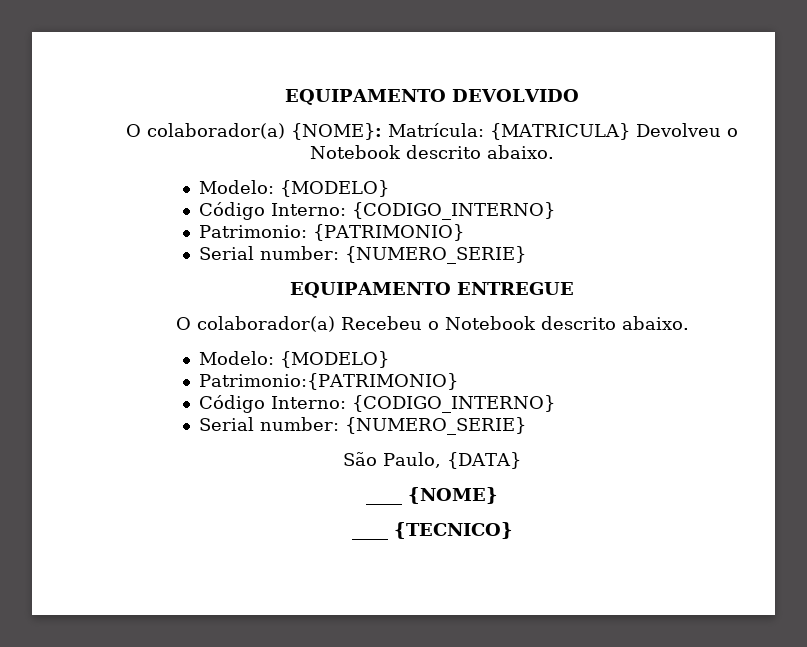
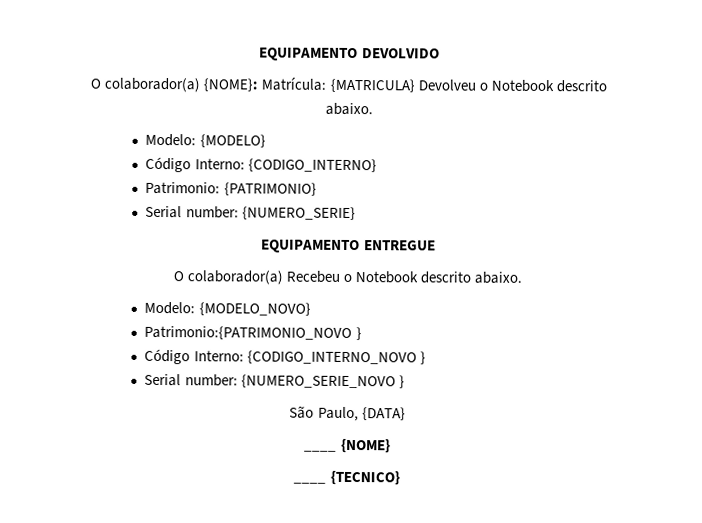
  O colaborador(a) Recebeu o Notebook descrito abaixo.
- Modelo: {MODELO}
- Patrimonio:{PATRIMONIO}
- Código Interno: {CODIGO_INTERNO}
- Serial number: {NUMERO_SERIE}
+ Modelo: {MODELO_NOVO}
+ Patrimonio:{PATRIMONIO_NOVO }
+ Código Interno: {CODIGO_INTERNO_NOVO }
+ Serial number: {NUMERO_SERIE_NOVO }

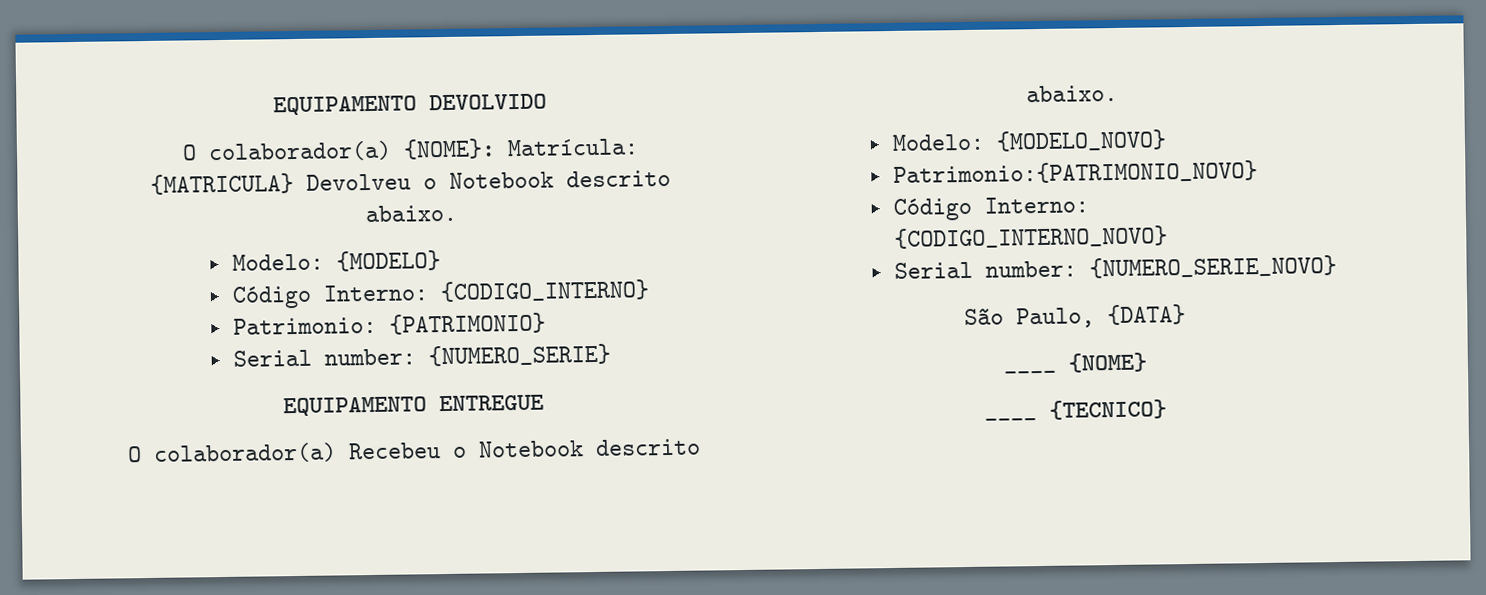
- Patrimonio:{PATRIMONIO_NOVO }
- Código Interno: {CODIGO_INTERNO_NOVO }
- Serial number: {NUMERO_SERIE_NOVO }
+ Patrimonio:{PATRIMONIO_NOVO}
+ Código Interno: {CODIGO_INTERNO_NOVO}
+ Serial number: {NUMERO_SERIE_NOVO}

